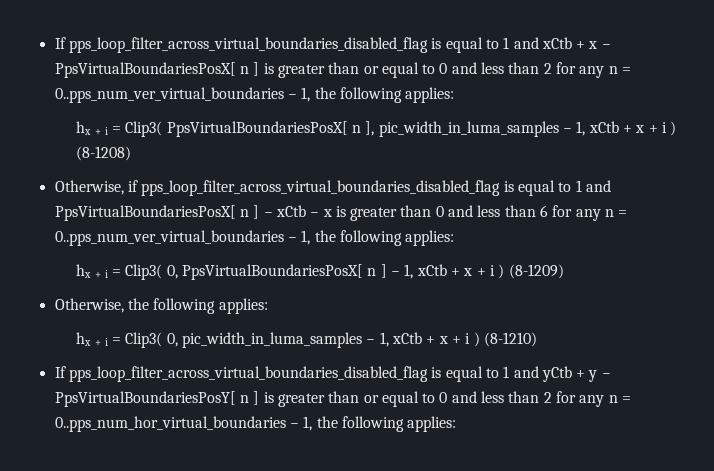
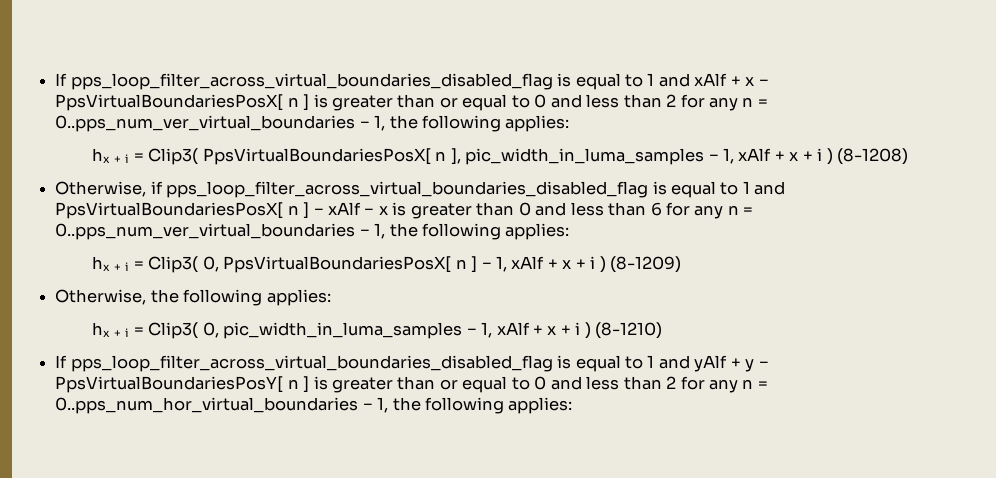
- If pps_loop_filter_across_virtual_boundaries_disabled_flag is equal to 1 and xCtb + x − PpsVirtualBoundariesPosX[ n ] is greater than or equal to 0 and less than 2 for any n = 0..pps_num_ver_virtual_boundaries − 1, the following applies:
+ If pps_loop_filter_across_virtual_boundaries_disabled_flag is equal to 1 and xAlf + x − PpsVirtualBoundariesPosX[ n ] is greater than or equal to 0 and less than 2 for any n = 0..pps_num_ver_virtual_boundaries − 1, the following applies:
- hx + i = Clip3( PpsVirtualBoundariesPosX[ n ], pic_width_in_luma_samples − 1, xCtb + x + i ) (8-1208)
+ hx + i = Clip3( PpsVirtualBoundariesPosX[ n ], pic_width_in_luma_samples − 1, xAlf + x + i ) (8-1208)
- Otherwise, if pps_loop_filter_across_virtual_boundaries_disabled_flag is equal to 1 and PpsVirtualBoundariesPosX[ n ] − xCtb − x is greater than 0 and less than 6 for any n = 0..pps_num_ver_virtual_boundaries − 1, the following applies:
+ Otherwise, if pps_loop_filter_across_virtual_boundaries_disabled_flag is equal to 1 and PpsVirtualBoundariesPosX[ n ] − xAlf − x is greater than 0 and less than 6 for any n = 0..pps_num_ver_virtual_boundaries − 1, the following applies:
- hx + i = Clip3( 0, PpsVirtualBoundariesPosX[ n ] − 1, xCtb + x + i ) (8-1209)
+ hx + i = Clip3( 0, PpsVirtualBoundariesPosX[ n ] − 1, xAlf + x + i ) (8-1209)
- hx + i = Clip3( 0, pic_width_in_luma_samples − 1, xCtb + x + i ) (8-1210)
+ hx + i = Clip3( 0, pic_width_in_luma_samples − 1, xAlf + x + i ) (8-1210)
- If pps_loop_filter_across_virtual_boundaries_disabled_flag is equal to 1 and yCtb + y − PpsVirtualBoundariesPosY[ n ] is greater than or equal to 0 and less than 2 for any n = 0..pps_num_hor_virtual_boundaries − 1, the following applies:
+ If pps_loop_filter_across_virtual_boundaries_disabled_flag is equal to 1 and yAlf + y − PpsVirtualBoundariesPosY[ n ] is greater than or equal to 0 and less than 2 for any n = 0..pps_num_hor_virtual_boundaries − 1, the following applies:

